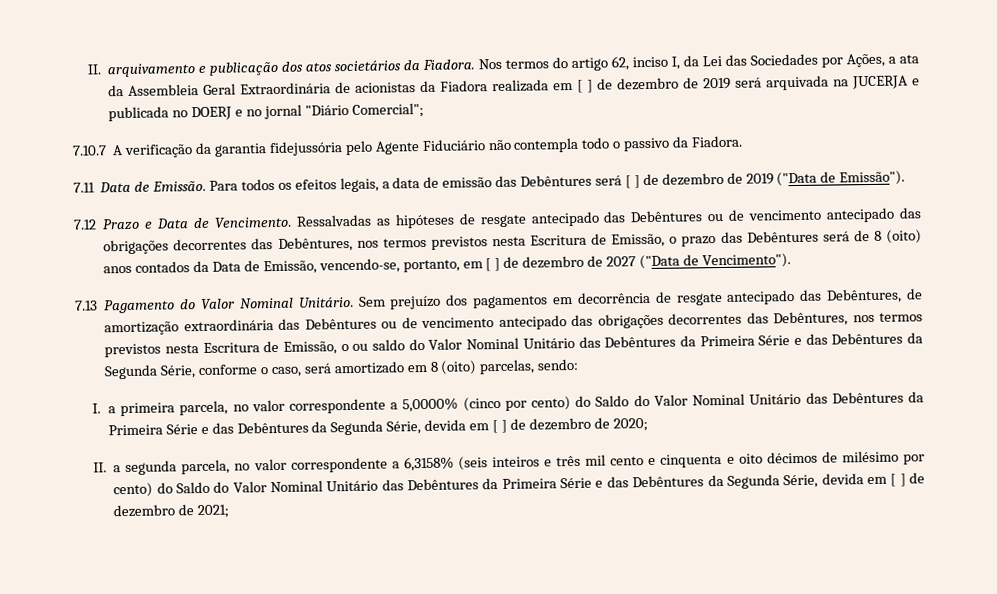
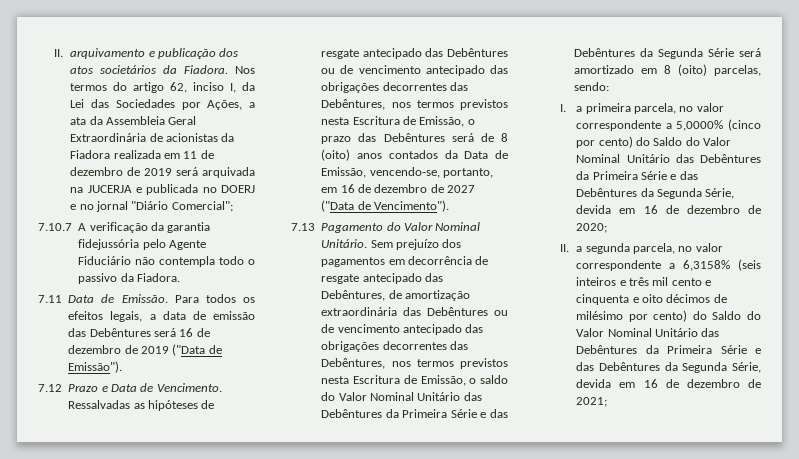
- Nos termos do artigo 62, inciso I, da Lei das Sociedades por Ações, a ata da Assembleia Geral Extraordinária de acionistas da Fiadora realizada em [ ] de dezembro de 2019 será arquivada na JUCERJA e publicada no DOERJ e no jornal "Diário Comercial";
+ Nos termos do artigo 62, inciso I, da Lei das Sociedades por Ações, a ata da Assembleia Geral Extraordinária de acionistas da Fiadora realizada em 11 de dezembro de 2019 será arquivada na JUCERJA e publicada no DOERJ e no jornal "Diário Comercial";
- Para todos os efeitos legais, a data de emissão das Debêntures será [ ] de dezembro de 2019 ("Data de Emissão").
+ Para todos os efeitos legais, a data de emissão das Debêntures será 16 de dezembro de 2019 ("Data de Emissão").
- Ressalvadas as hipóteses de resgate antecipado das Debêntures ou de vencimento antecipado das obrigações decorrentes das Debêntures, nos termos previstos nesta Escritura de Emissão, o prazo das Debêntures será de 8 (oito) anos contados da Data de Emissão, vencendo-se, portanto, em [ ] de dezembro de 2027 ("Data de Vencimento").
+ Ressalvadas as hipóteses de resgate antecipado das Debêntures ou de vencimento antecipado das obrigações decorrentes das Debêntures, nos termos previstos nesta Escritura de Emissão, o prazo das Debêntures será de 8 (oito) anos contados da Data de Emissão, vencendo-se, portanto, em 16 de dezembro de 2027 ("Data de Vencimento").
- Sem prejuízo dos pagamentos em decorrência de resgate antecipado das Debêntures, de amortização extraordinária das Debêntures ou de vencimento antecipado das obrigações decorrentes das Debêntures, nos termos previstos nesta Escritura de Emissão, o ou saldo do Valor Nominal Unitário das Debêntures da Primeira Série e das Debêntures da Segunda Série, conforme o caso, será amortizado em 8 (oito) parcelas, sendo:
+ Sem prejuízo dos pagamentos em decorrência de resgate antecipado das Debêntures, de amortização extraordinária das Debêntures ou de vencimento antecipado das obrigações decorrentes das Debêntures, nos termos previstos nesta Escritura de Emissão, o saldo do Valor Nominal Unitário das Debêntures da Primeira Série e das Debêntures da Segunda Série será amortizado em 8 (oito) parcelas, sendo:
- I. a primeira parcela, no valor correspondente a 5,0000% (cinco por cento) do Saldo do Valor Nominal Unitário das Debêntures da Primeira Série e das Debêntures da Segunda Série, devida em [ ] de dezembro de 2020;
+ I. a primeira parcela, no valor correspondente a 5,0000% (cinco por cento) do Saldo do Valor Nominal Unitário das Debêntures da Primeira Série e das Debêntures da Segunda Série, devida em 16 de dezembro de 2020;
- II. a segunda parcela, no valor correspondente a 6,3158% (seis inteiros e três mil cento e cinquenta e oito décimos de milésimo por cento) do Saldo do Valor Nominal Unitário das Debêntures da Primeira Série e das Debêntures da Segunda Série, devida em [ ] de dezembro de 2021;
+ II. a segunda parcela, no valor correspondente a 6,3158% (seis inteiros e três mil cento e cinquenta e oito décimos de milésimo por cento) do Saldo do Valor Nominal Unitário das Debêntures da Primeira Série e das Debêntures da Segunda Série, devida em 16 de dezembro de 2021;

